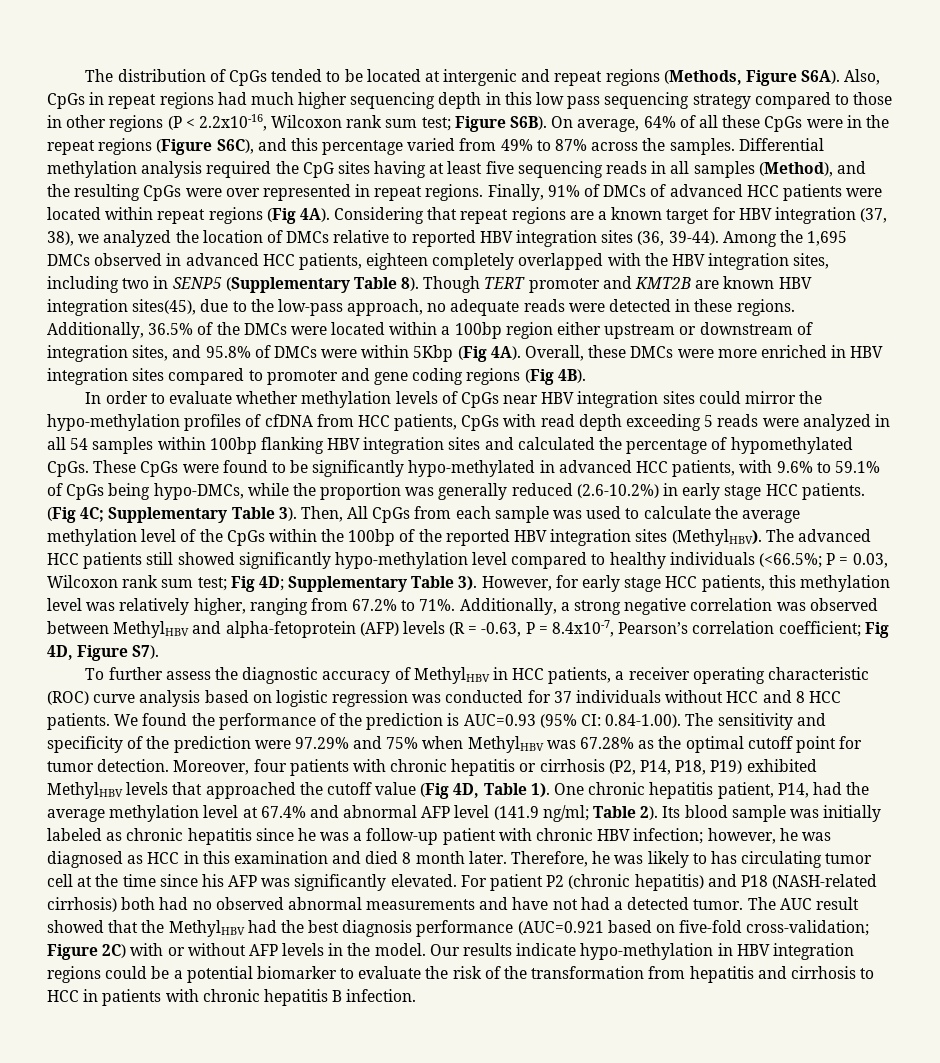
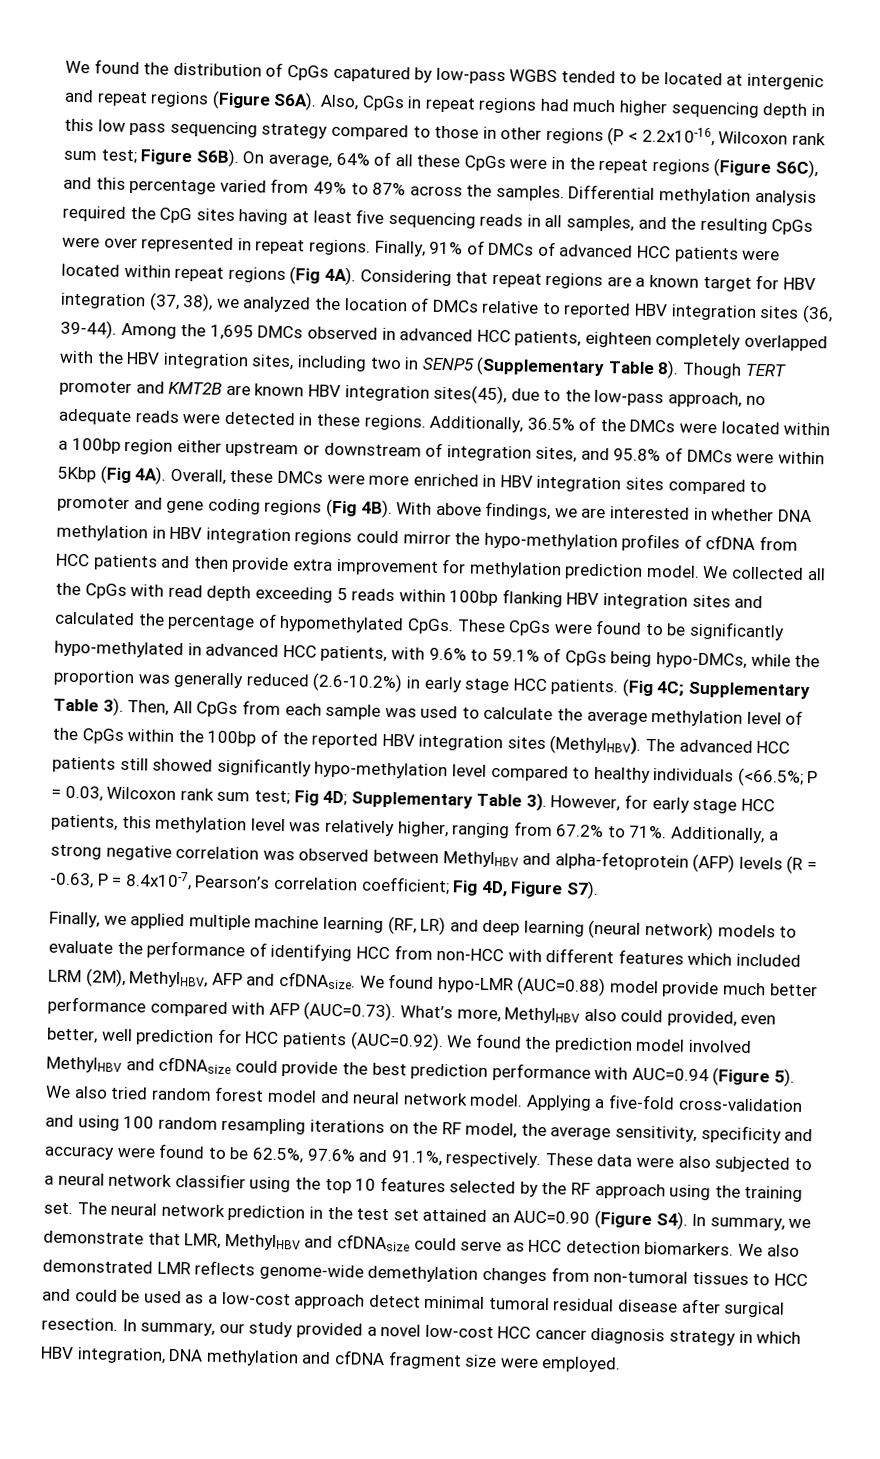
- The distribution of CpGs tended to be located at intergenic and repeat regions (Methods, Figure S6A).
+ We found the distribution of CpGs capatured by low-pass WGBS tended to be located at intergenic and repeat regions (Figure S6A).
- Differential methylation analysis required the CpG sites having at least five sequencing reads in all samples (Method), and the resulting CpGs were over represented in repeat regions.
+ Differential methylation analysis required the CpG sites having at least five sequencing reads in all samples, and the resulting CpGs were over represented in repeat regions.
- Overall, these DMCs were more enriched in HBV integration sites compared to promoter and gene coding regions (Fig 4B).
- In order to evaluate whether methylation levels of CpGs near HBV integration sites could mirror the hypo-methylation profiles of cfDNA from HCC patients, CpGs with read depth exceeding 5 reads were analyzed in all 54 samples within 100bp flanking HBV integration sites and calculated the percentage of hypomethylated CpGs.
+ Overall, these DMCs were more enriched in HBV integration sites compared to promoter and gene coding regions (Fig 4B). With above findings, we are interested in whether DNA methylation in HBV integration regions could mirror the hypo-methylation profiles of cfDNA from HCC patients and then provide extra improvement for methylation prediction model. We collected all the CpGs with read depth exceeding 5 reads within 100bp flanking HBV integration sites and calculated the percentage of hypomethylated CpGs.
- To further assess the diagnostic accuracy of MethylHBV in HCC patients, a receiver operating characteristic (ROC) curve analysis based on logistic regression was conducted for 37 individuals without HCC and 8 HCC patients. We found the performance of the prediction is AUC=0.93 (95% CI: 0.84-1.00). The sensitivity and specificity of the prediction were 97.29% and 75% when MethylHBV was 67.28% as the optimal cutoff point for tumor detection. Moreover, four patients with chronic hepatitis or cirrhosis (P2, P14, P18, P19) exhibited MethylHBV levels that approached the cutoff value (Fig 4D, Table 1). One chronic hepatitis patient, P14, had the average methylation level at 67.4% and abnormal AFP level (141.9 ng/ml; Table 2). Its blood sample was initially labeled as chronic hepatitis since he was a follow-up patient with chronic HBV infection; however, he was diagnosed as HCC in this examination and died 8 month later. Therefore, he was likely to has circulating tumor cell at the time since his AFP was significantly elevated. For patient P2 (chronic hepatitis) and P18 (NASH-related cirrhosis) both had no observed abnormal measurements and have not had a detected tumor. The AUC result showed that the MethylHBV had the best diagnosis performance (AUC=0.921 based on five-fold cross-validation; Figure 2C) with or without AFP levels in the model. Our results indicate hypo-methylation in HBV integration regions could be a potential biomarker to evaluate the risk of the transformation from hepatitis and cirrhosis to HCC in patients with chronic hepatitis B infection.
+ Finally, we applied multiple machine learning (RF, LR) and deep learning (neural network) models to evaluate the performance of identifying HCC from non-HCC with different features which included LRM (2M), MethylHBV, AFP and cfDNAsize. We found hypo-LMR (AUC=0.88) model provide much better performance compared with AFP (AUC=0.73). What’s more, MethylHBV also could provided, even better, well prediction for HCC patients (AUC=0.92). We found the prediction model involved MethylHBV and cfDNAsize could provide the best prediction performance with AUC=0.94 (Figure 5). We also tried random forest model and neural network model. Applying a five-fold cross-validation and using 100 random resampling iterations on the RF model, the average sensitivity, specificity and accuracy were found to be 62.5%, 97.6% and 91.1%, respectively. These data were also subjected to a neural network classifier using the top 10 features selected by the RF approach using the training set. The neural network prediction in the test set attained an AUC=0.90 (Figure S4). In summary, we demonstrate that LMR, MethylHBV and cfDNAsize could serve as HCC detection biomarkers. We also demonstrated LMR reflects genome-wide demethylation changes from non-tumoral tissues to HCC and could be used as a low-cost approach detect minimal tumoral residual disease after surgical resection. In summary, our study provided a novel low-cost HCC cancer diagnosis strategy in which HBV integration, DNA methylation and cfDNA fragment size were employed.

